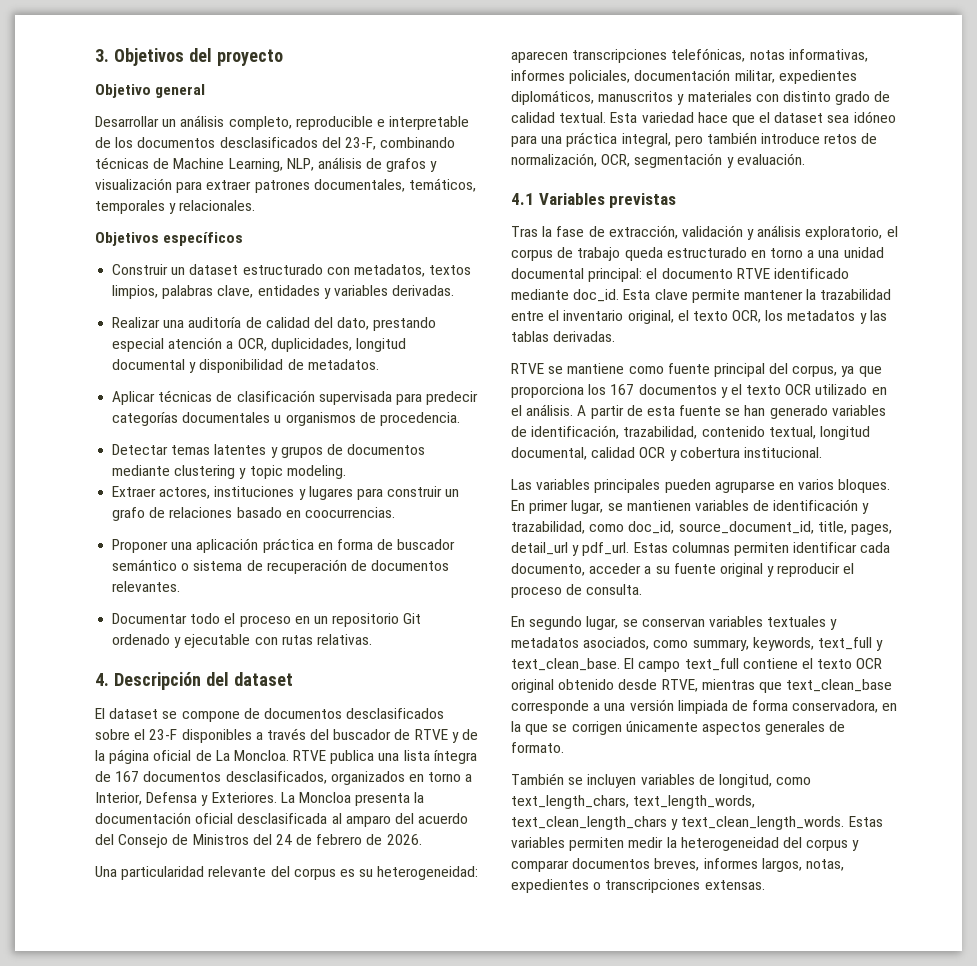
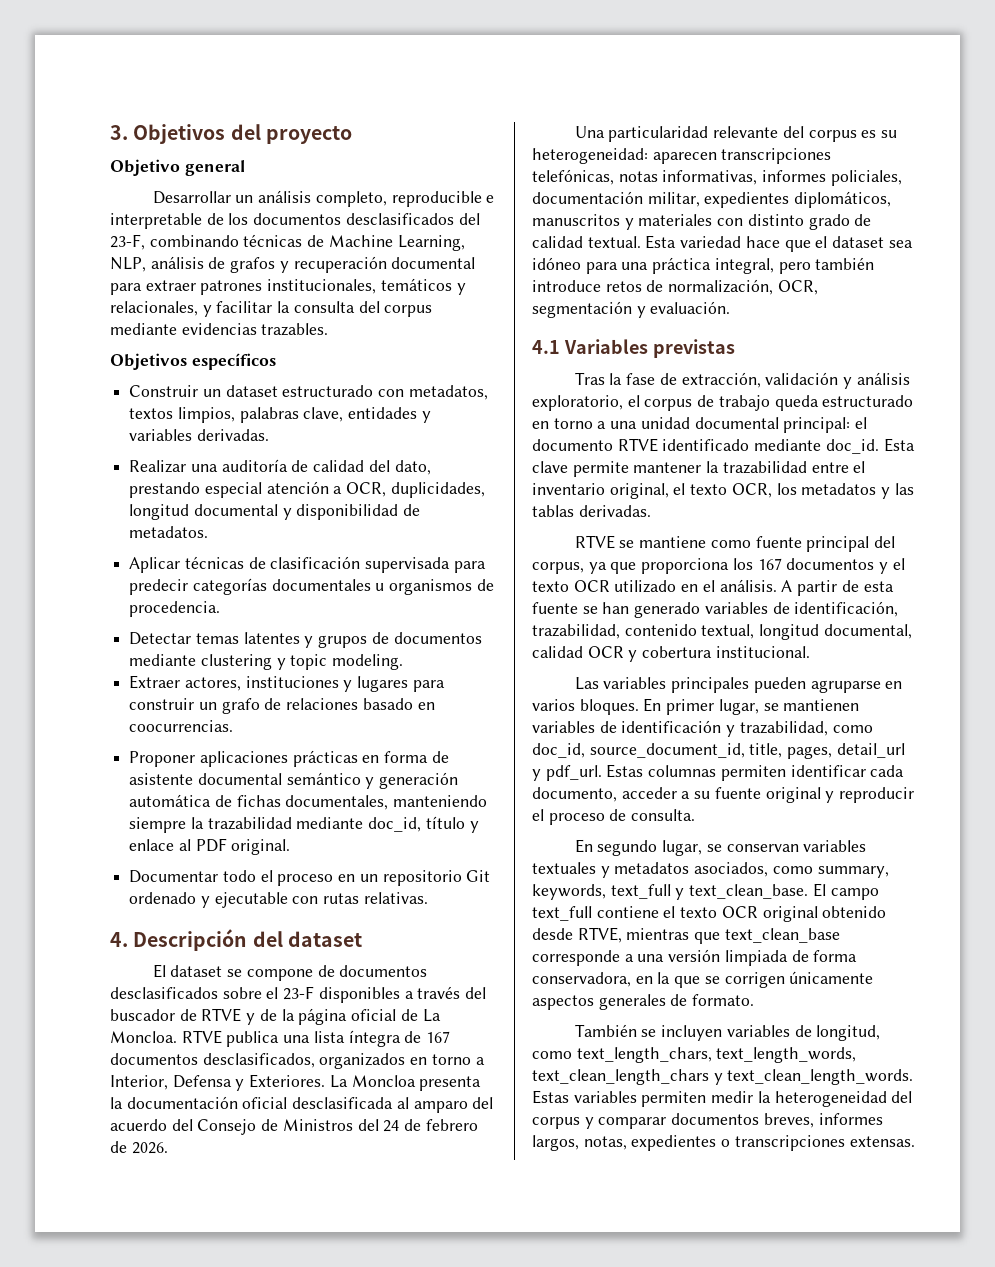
- Desarrollar un análisis completo, reproducible e interpretable de los documentos desclasificados del 23-F, combinando técnicas de Machine Learning, NLP, análisis de grafos y visualización para extraer patrones documentales, temáticos, temporales y relacionales.
+ Desarrollar un análisis completo, reproducible e interpretable de los documentos desclasificados del 23-F, combinando técnicas de Machine Learning, NLP, análisis de grafos y recuperación documental para extraer patrones institucionales, temáticos y relacionales, y facilitar la consulta del corpus mediante evidencias trazables.
- Proponer una aplicación práctica en forma de buscador semántico o sistema de recuperación de documentos relevantes.
+ Proponer aplicaciones prácticas en forma de asistente documental semántico y generación automática de fichas documentales, manteniendo siempre la trazabilidad mediante doc_id, título y enlace al PDF original.

